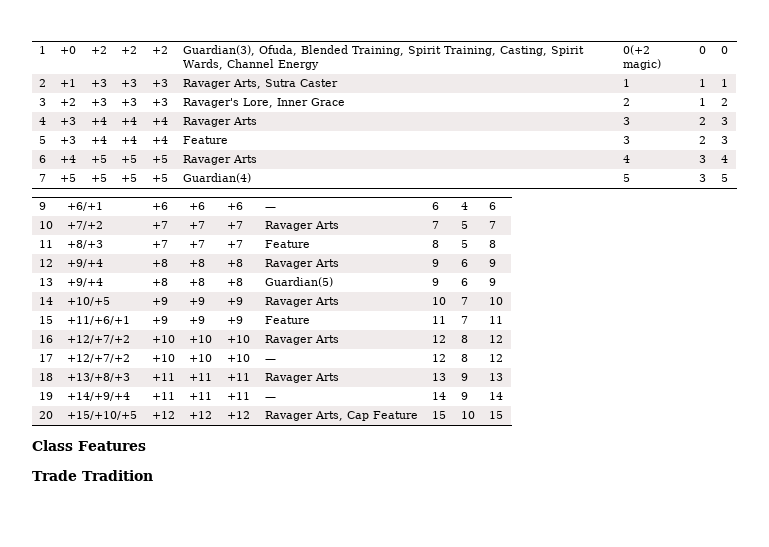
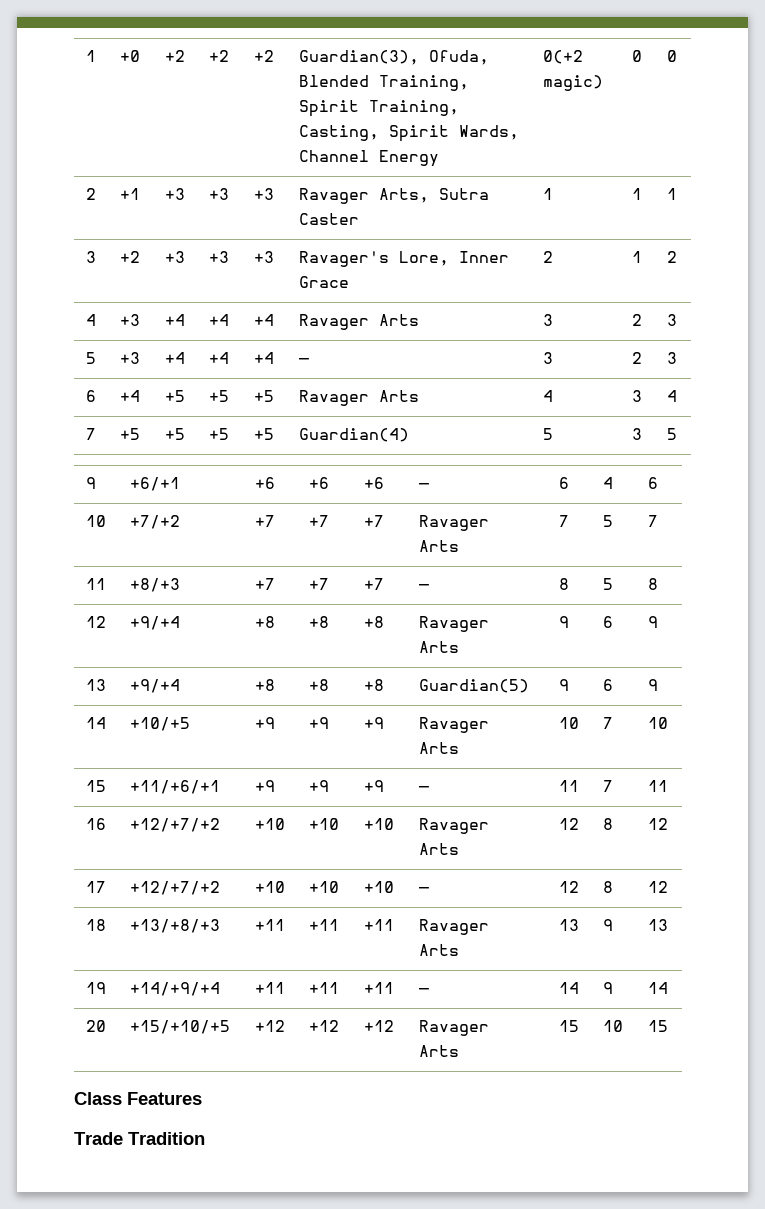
- 5 | +3 | +4 | +4 | +4 | Feature | 3 | 2 | 3
+ 5 | +3 | +4 | +4 | +4 | — | 3 | 2 | 3
- 11 | +8/+3 | +7 | +7 | +7 | Feature | 8 | 5 | 8
+ 11 | +8/+3 | +7 | +7 | +7 | — | 8 | 5 | 8
- 15 | +11/+6/+1 | +9 | +9 | +9 | Feature | 11 | 7 | 11
+ 15 | +11/+6/+1 | +9 | +9 | +9 | — | 11 | 7 | 11
- 20 | +15/+10/+5 | +12 | +12 | +12 | Ravager Arts, Cap Feature | 15 | 10 | 15
+ 20 | +15/+10/+5 | +12 | +12 | +12 | Ravager Arts | 15 | 10 | 15

